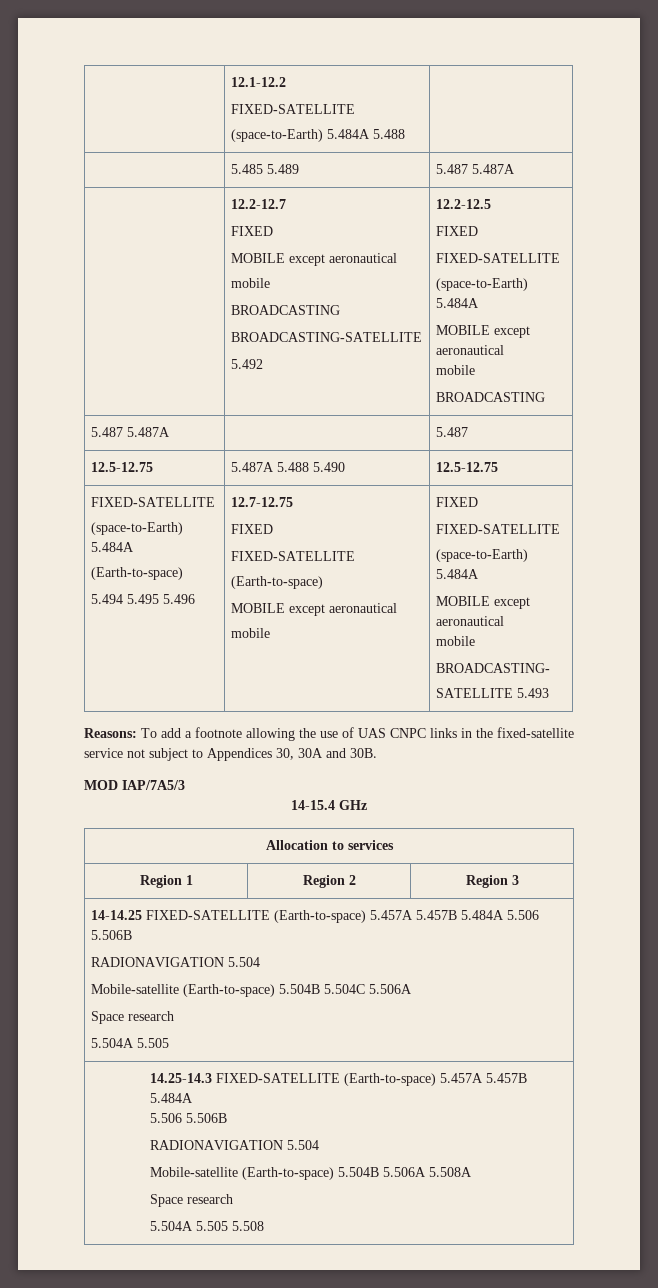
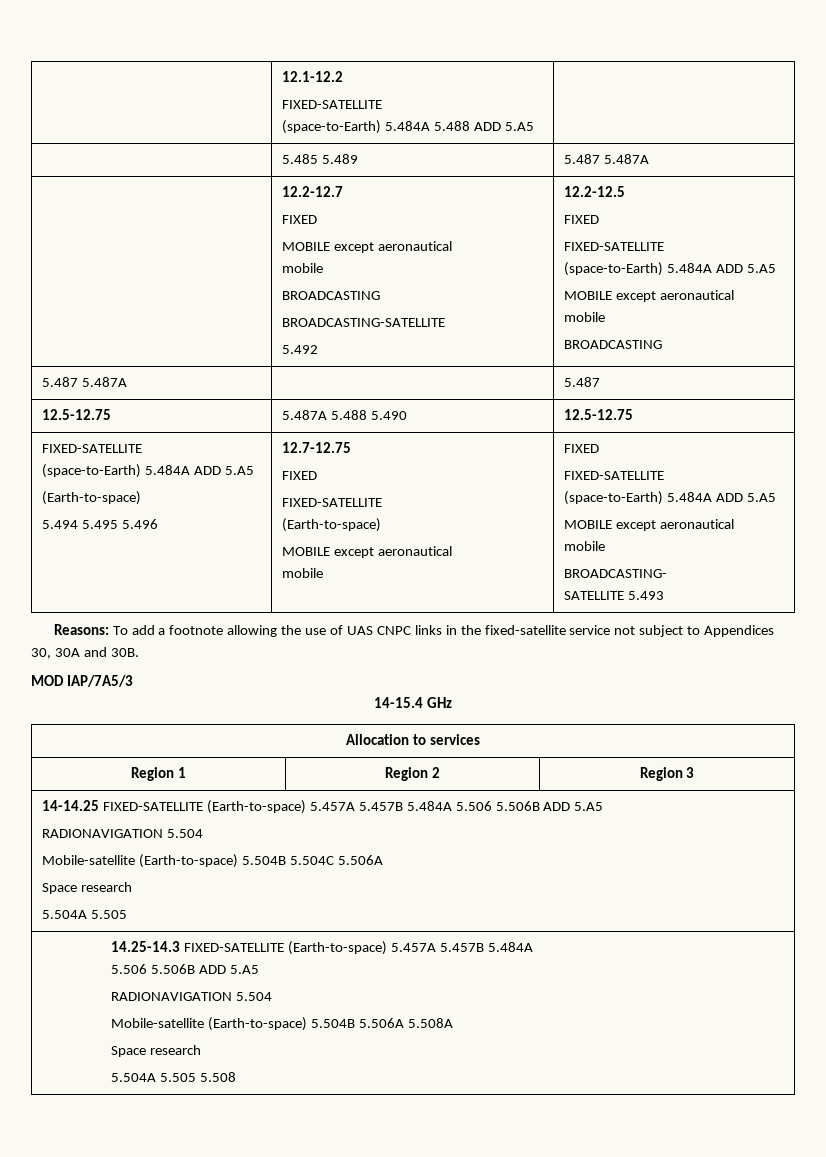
  | 12.1-12.2
  FIXED-SATELLITE
- (space-to-Earth) 5.484A 5.488 |
+ (space-to-Earth) 5.484A 5.488 ADD 5.A5 |
  | 12.2-12.7
  FIXED
  MOBILE except aeronautical
  mobile
  BROADCASTING
  BROADCASTING-SATELLITE
  5.492 | 12.2-12.5
  FIXED
  FIXED-SATELLITE
- (space-to-Earth) 5.484A
+ (space-to-Earth) 5.484A ADD 5.A5
  12.5-12.75 | 5.487A 5.488 5.490 | 12.5-12.75
  FIXED-SATELLITE
- (space-to-Earth) 5.484A
+ (space-to-Earth) 5.484A ADD 5.A5
  (Earth-to-space)
  5.494 5.495 5.496 | 12.7-12.75
  FIXED
  FIXED-SATELLITE
  (Earth-to-space)
  MOBILE except aeronautical
  mobile | FIXED
  FIXED-SATELLITE
- (space-to-Earth) 5.484A
+ (space-to-Earth) 5.484A ADD 5.A5
- 14-14.25 FIXED-SATELLITE (Earth-to-space) 5.457A 5.457B 5.484A 5.506 5.506B
+ 14-14.25 FIXED-SATELLITE (Earth-to-space) 5.457A 5.457B 5.484A 5.506 5.506B ADD 5.A5
  14.25-14.3 FIXED-SATELLITE (Earth-to-space) 5.457A 5.457B 5.484A
- 5.506 5.506B
+ 5.506 5.506B ADD 5.A5

